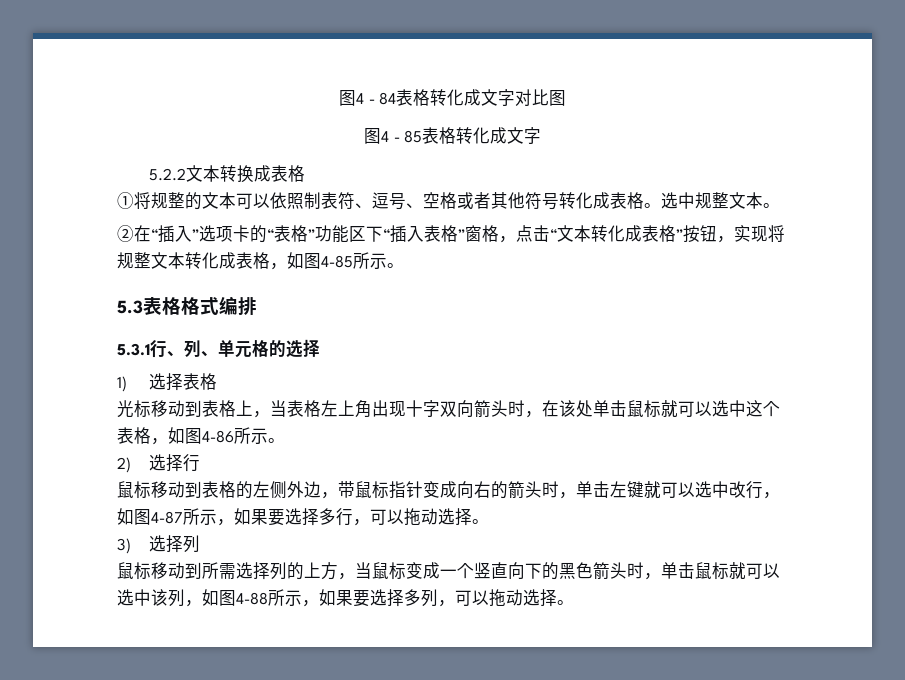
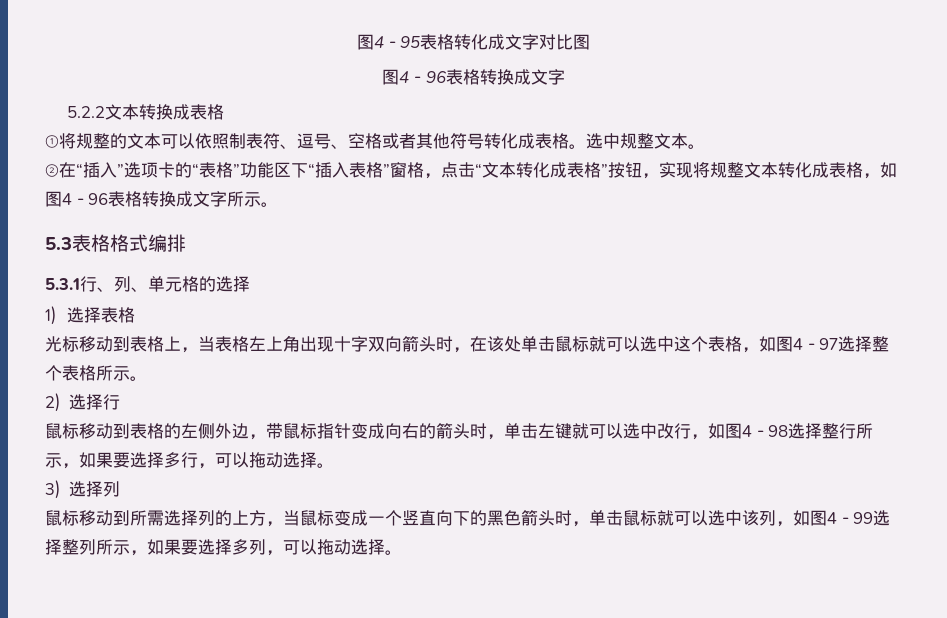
- 图4 - 84表格转化成文字对比图
- 图4 - 85表格转化成文字
+ 图4 - 95表格转化成文字对比图
+ 图4 - 96表格转换成文字
- ②在“插入”选项卡的“表格”功能区下“插入表格”窗格，点击“文本转化成表格”按钮，实现将规整文本转化成表格，如图4-85所示。
+ ②在“插入”选项卡的“表格”功能区下“插入表格”窗格，点击“文本转化成表格”按钮，实现将规整文本转化成表格，如图4 - 96表格转换成文字所示。
- 光标移动到表格上，当表格左上角出现十字双向箭头时，在该处单击鼠标就可以选中这个表格，如图4-86所示。
+ 光标移动到表格上，当表格左上角出现十字双向箭头时，在该处单击鼠标就可以选中这个表格，如图4 - 97选择整个表格所示。
- 鼠标移动到表格的左侧外边，带鼠标指针变成向右的箭头时，单击左键就可以选中改行，如图4-87所示，如果要选择多行，可以拖动选择。
+ 鼠标移动到表格的左侧外边，带鼠标指针变成向右的箭头时，单击左键就可以选中改行，如图4 - 98选择整行所示，如果要选择多行，可以拖动选择。
- 鼠标移动到所需选择列的上方，当鼠标变成一个竖直向下的黑色箭头时，单击鼠标就可以选中该列，如图4-88所示，如果要选择多列，可以拖动选择。
+ 鼠标移动到所需选择列的上方，当鼠标变成一个竖直向下的黑色箭头时，单击鼠标就可以选中该列，如图4 - 99选择整列所示，如果要选择多列，可以拖动选择。

